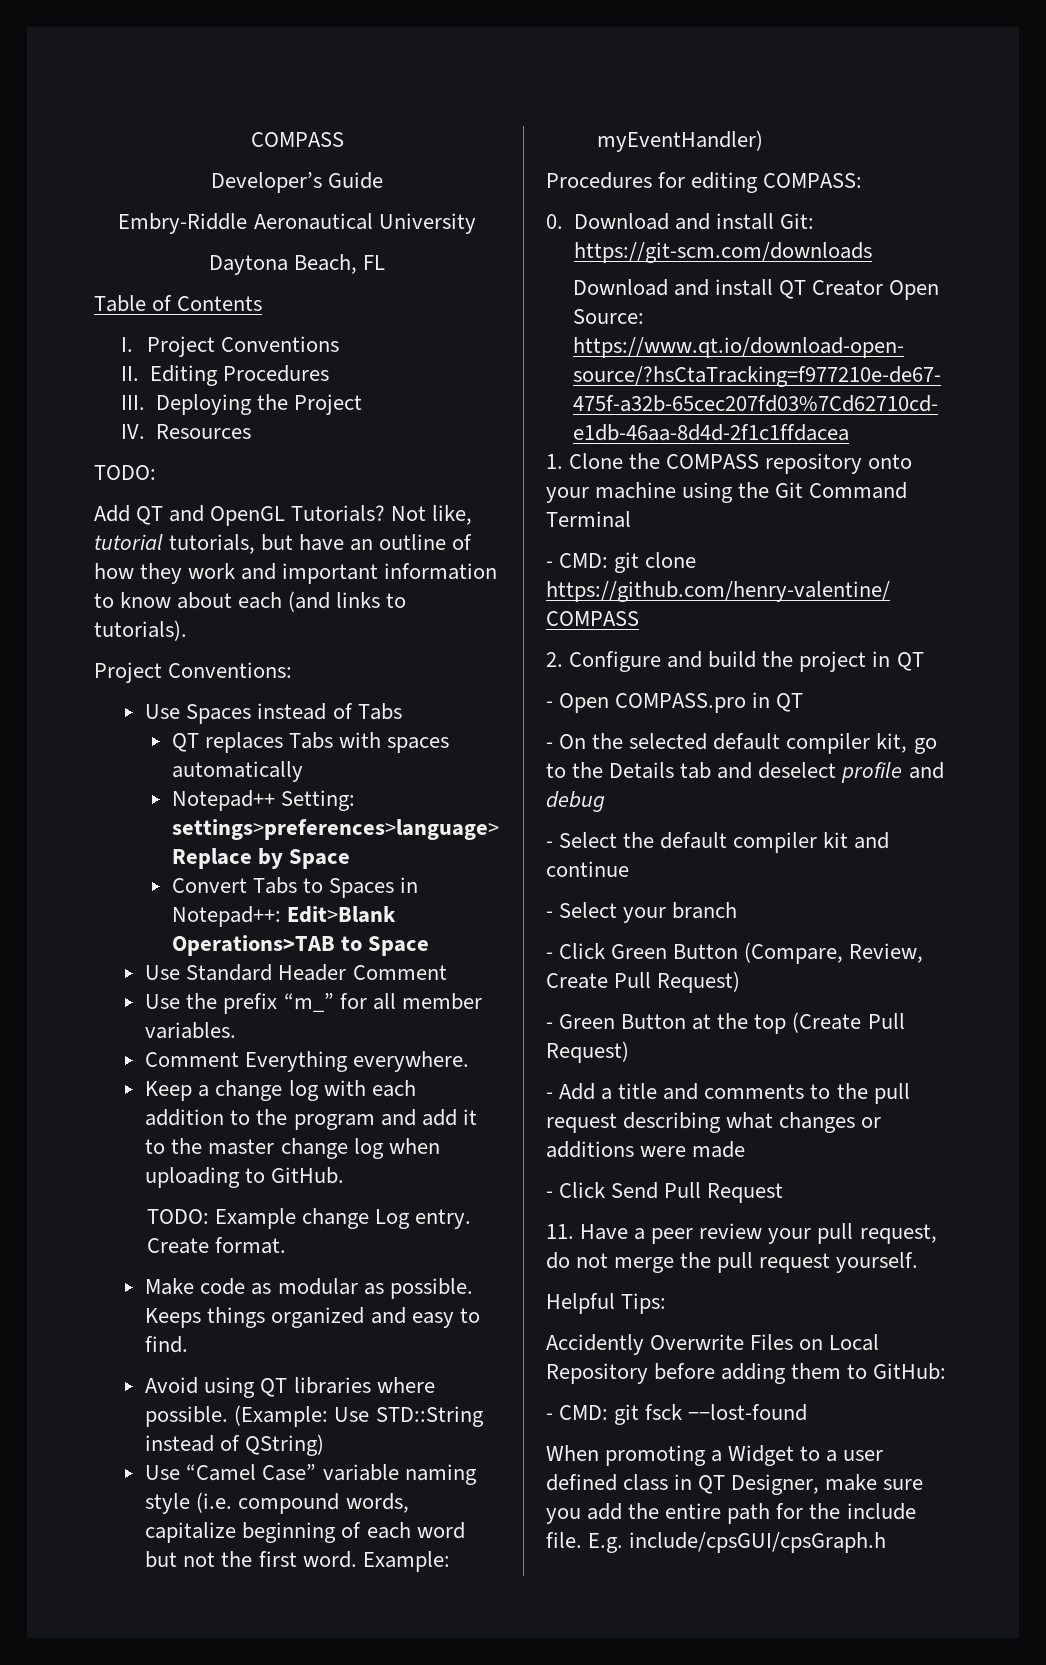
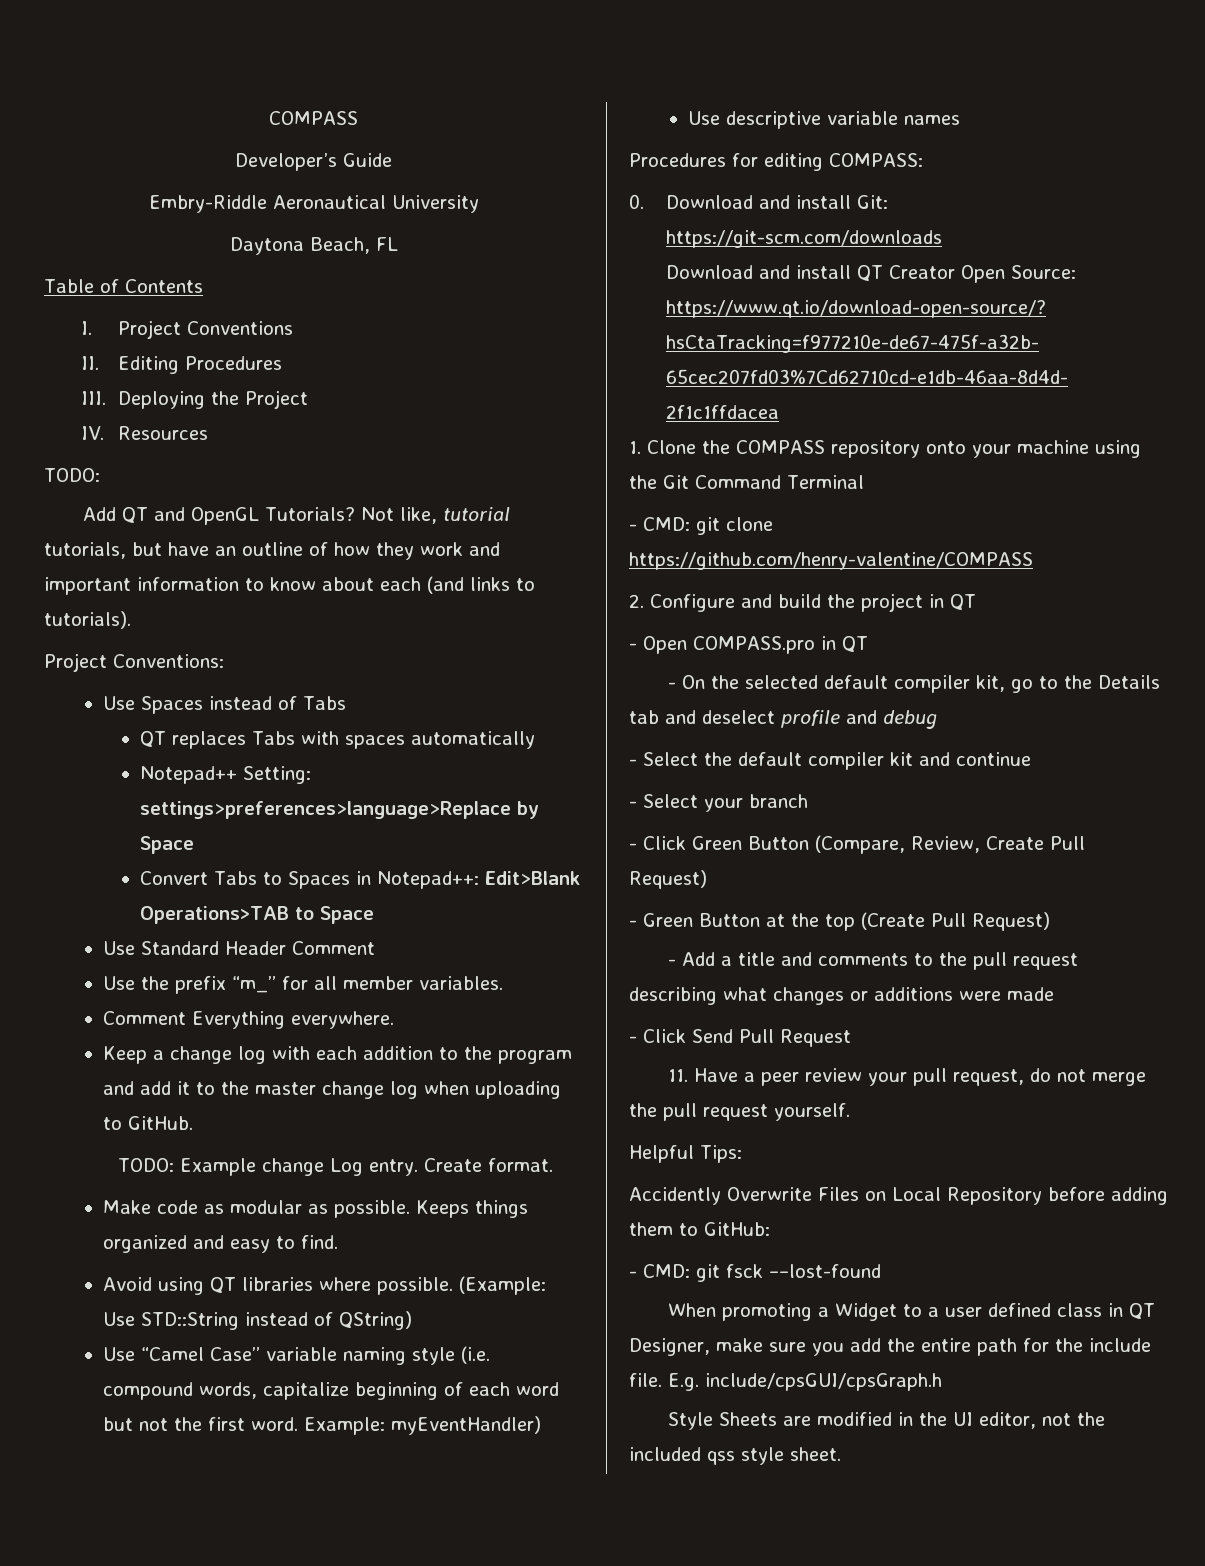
+ Use descriptive variable names
+ Style Sheets are modified in the UI editor, not the included qss style sheet.

